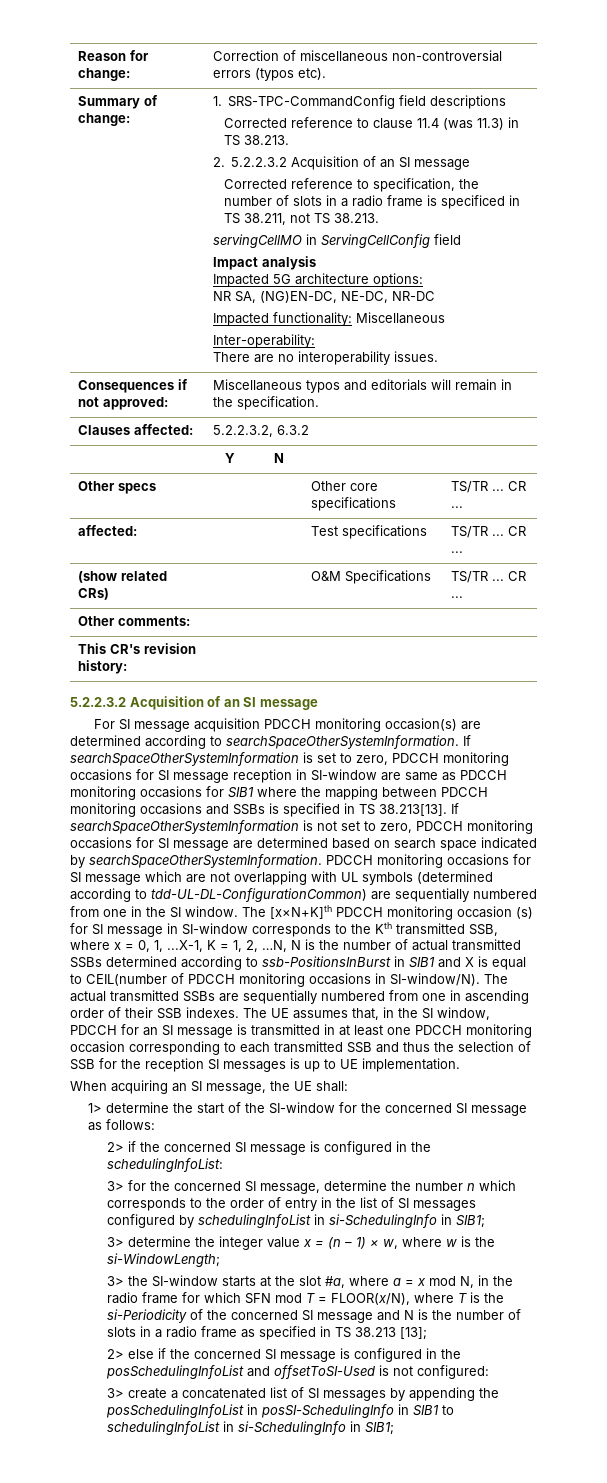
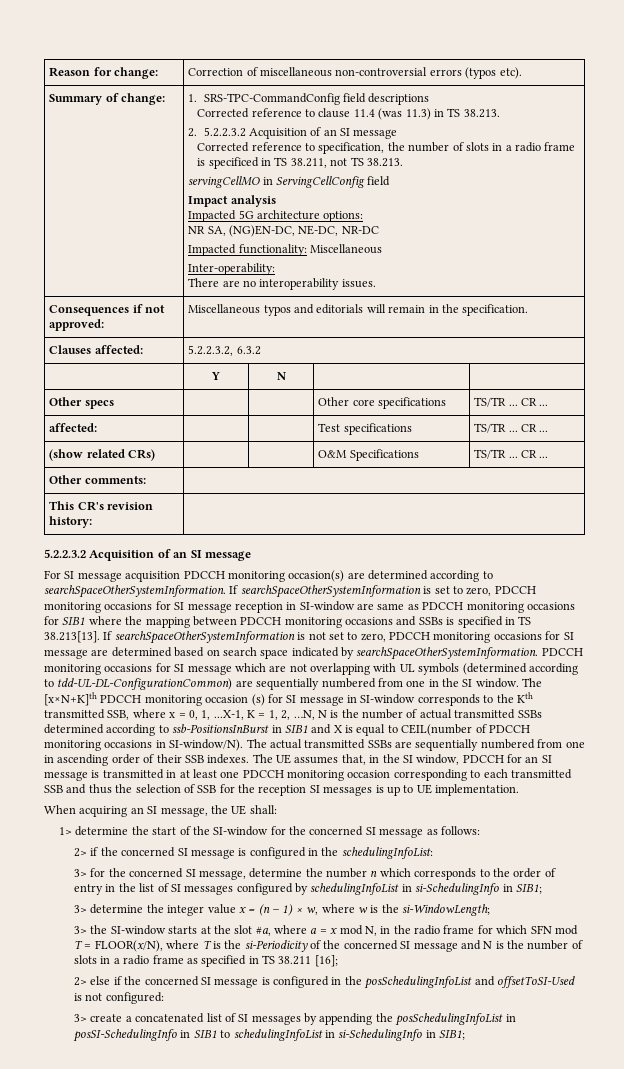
- 3> the SI-window starts at the slot #a, where a = x mod N, in the radio frame for which SFN mod T = FLOOR(x/N), where T is the si-Periodicity of the concerned SI message and N is the number of slots in a radio frame as specified in TS 38.213 [13];
+ 3> the SI-window starts at the slot #a, where a = x mod N, in the radio frame for which SFN mod T = FLOOR(x/N), where T is the si-Periodicity of the concerned SI message and N is the number of slots in a radio frame as specified in TS 38.211 [16];

